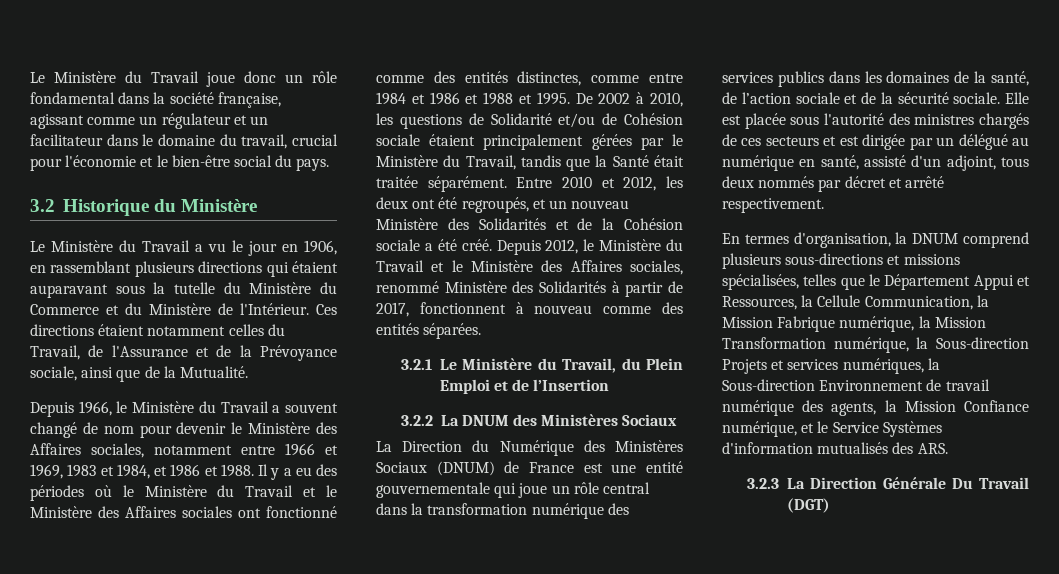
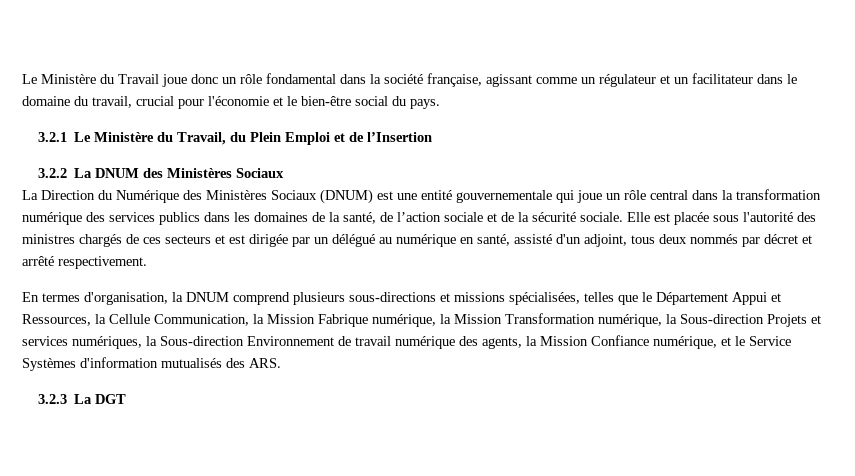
- 3.2 Historique du Ministère
- Le Ministère du Travail a vu le jour en 1906, en rassemblant plusieurs directions qui étaient auparavant sous la tutelle du Ministère du Commerce et du Ministère de l'Intérieur. Ces directions étaient notamment celles du Travail, de l'Assurance et de la Prévoyance sociale, ainsi que de la Mutualité.
- Depuis 1966, le Ministère du Travail a souvent changé de nom pour devenir le Ministère des Affaires sociales, notamment entre 1966 et 1969, 1983 et 1984, et 1986 et 1988. Il y a eu des périodes où le Ministère du Travail et le Ministère des Affaires sociales ont fonctionné comme des entités distinctes, comme entre 1984 et 1986 et 1988 et 1995. De 2002 à 2010, les questions de Solidarité et/ou de Cohésion sociale étaient principalement gérées par le Ministère du Travail, tandis que la Santé était traitée séparément. Entre 2010 et 2012, les deux ont été regroupés, et un nouveau Ministère des Solidarités et de la Cohésion sociale a été créé. Depuis 2012, le Ministère du Travail et le Ministère des Affaires sociales, renommé Ministère des Solidarités à partir de 2017, fonctionnent à nouveau comme des entités séparées.
- La Direction du Numérique des Ministères Sociaux (DNUM) de France est une entité gouvernementale qui joue un rôle central dans la transformation numérique des services publics dans les domaines de la santé, de l’action sociale et de la sécurité sociale.
+ La Direction du Numérique des Ministères Sociaux (DNUM) est une entité gouvernementale qui joue un rôle central dans la transformation numérique des services publics dans les domaines de la santé, de l’action sociale et de la sécurité sociale.
- 3.2.3 La Direction Générale Du Travail (DGT)
+ 3.2.3 La DGT

